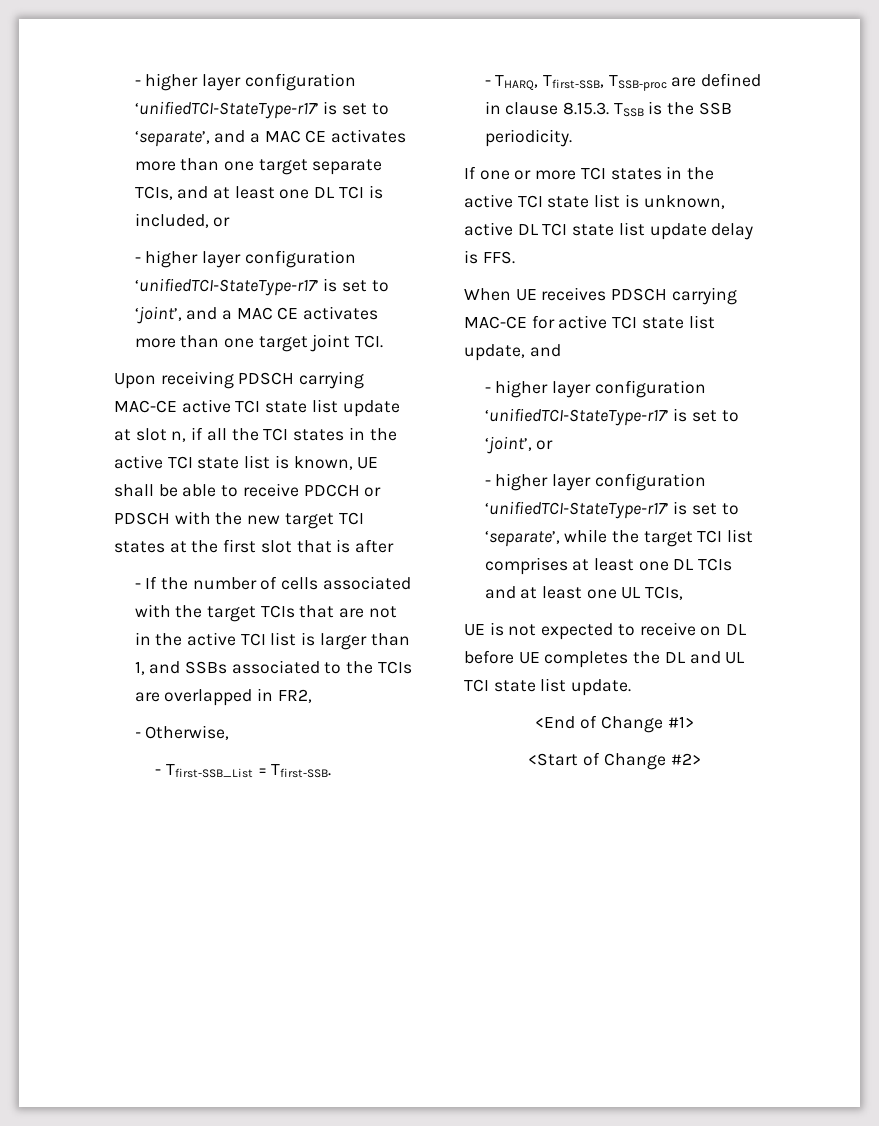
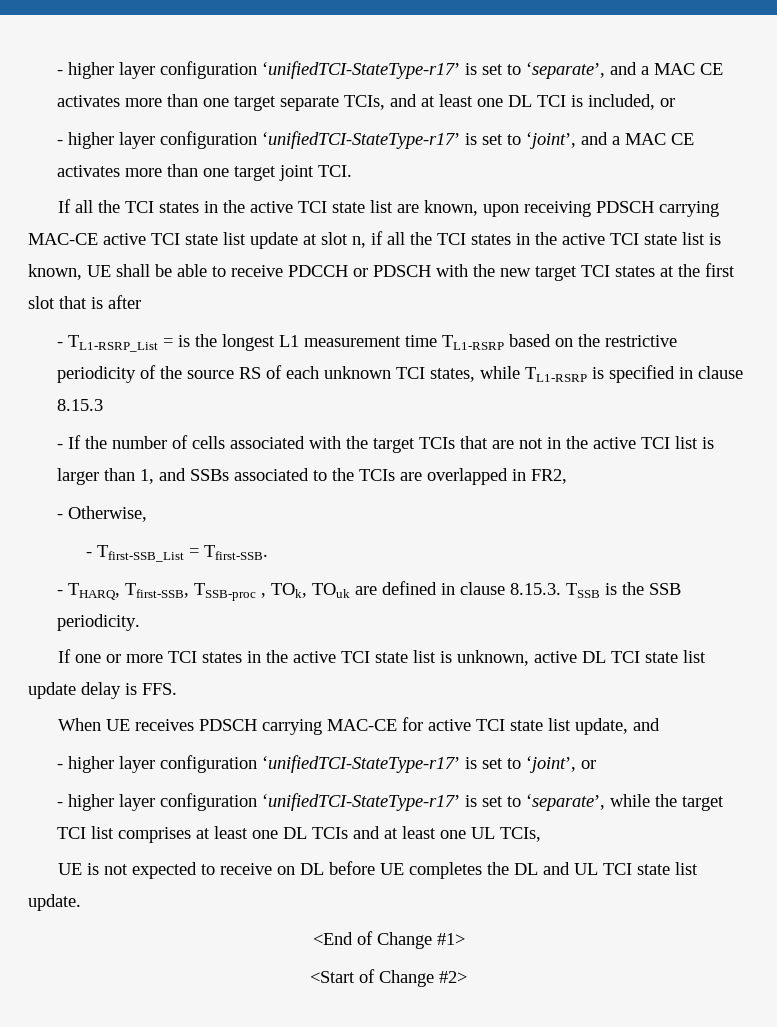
- Upon receiving PDSCH carrying MAC-CE active TCI state list update at slot n, if all the TCI states in the active TCI state list is known, UE shall be able to receive PDCCH or PDSCH with the new target TCI states at the first slot that is after
+ If all the TCI states in the active TCI state list are known, upon receiving PDSCH carrying MAC-CE active TCI state list update at slot n, if all the TCI states in the active TCI state list is known, UE shall be able to receive PDCCH or PDSCH with the new target TCI states at the first slot that is after
+ - TL1-RSRP_List = is the longest L1 measurement time TL1-RSRP based on the restrictive periodicity of the source RS of each unknown TCI states, while TL1-RSRP is specified in clause 8.15.3
- - THARQ, Tfirst-SSB, TSSB-proc are defined in clause 8.15.3. TSSB is the SSB periodicity.
+ - THARQ, Tfirst-SSB, TSSB-proc , TOk, TOuk are defined in clause 8.15.3. TSSB is the SSB periodicity.

